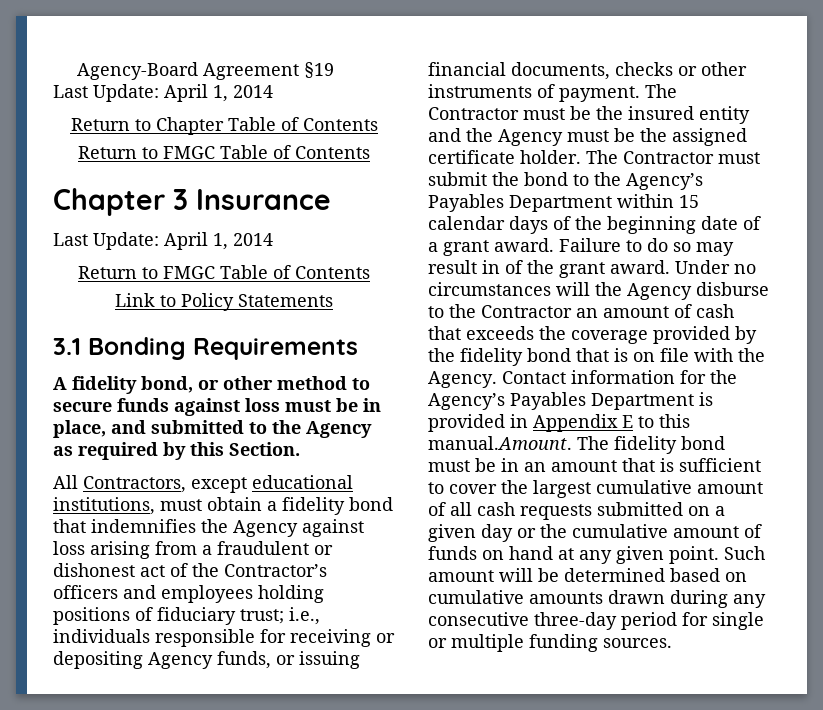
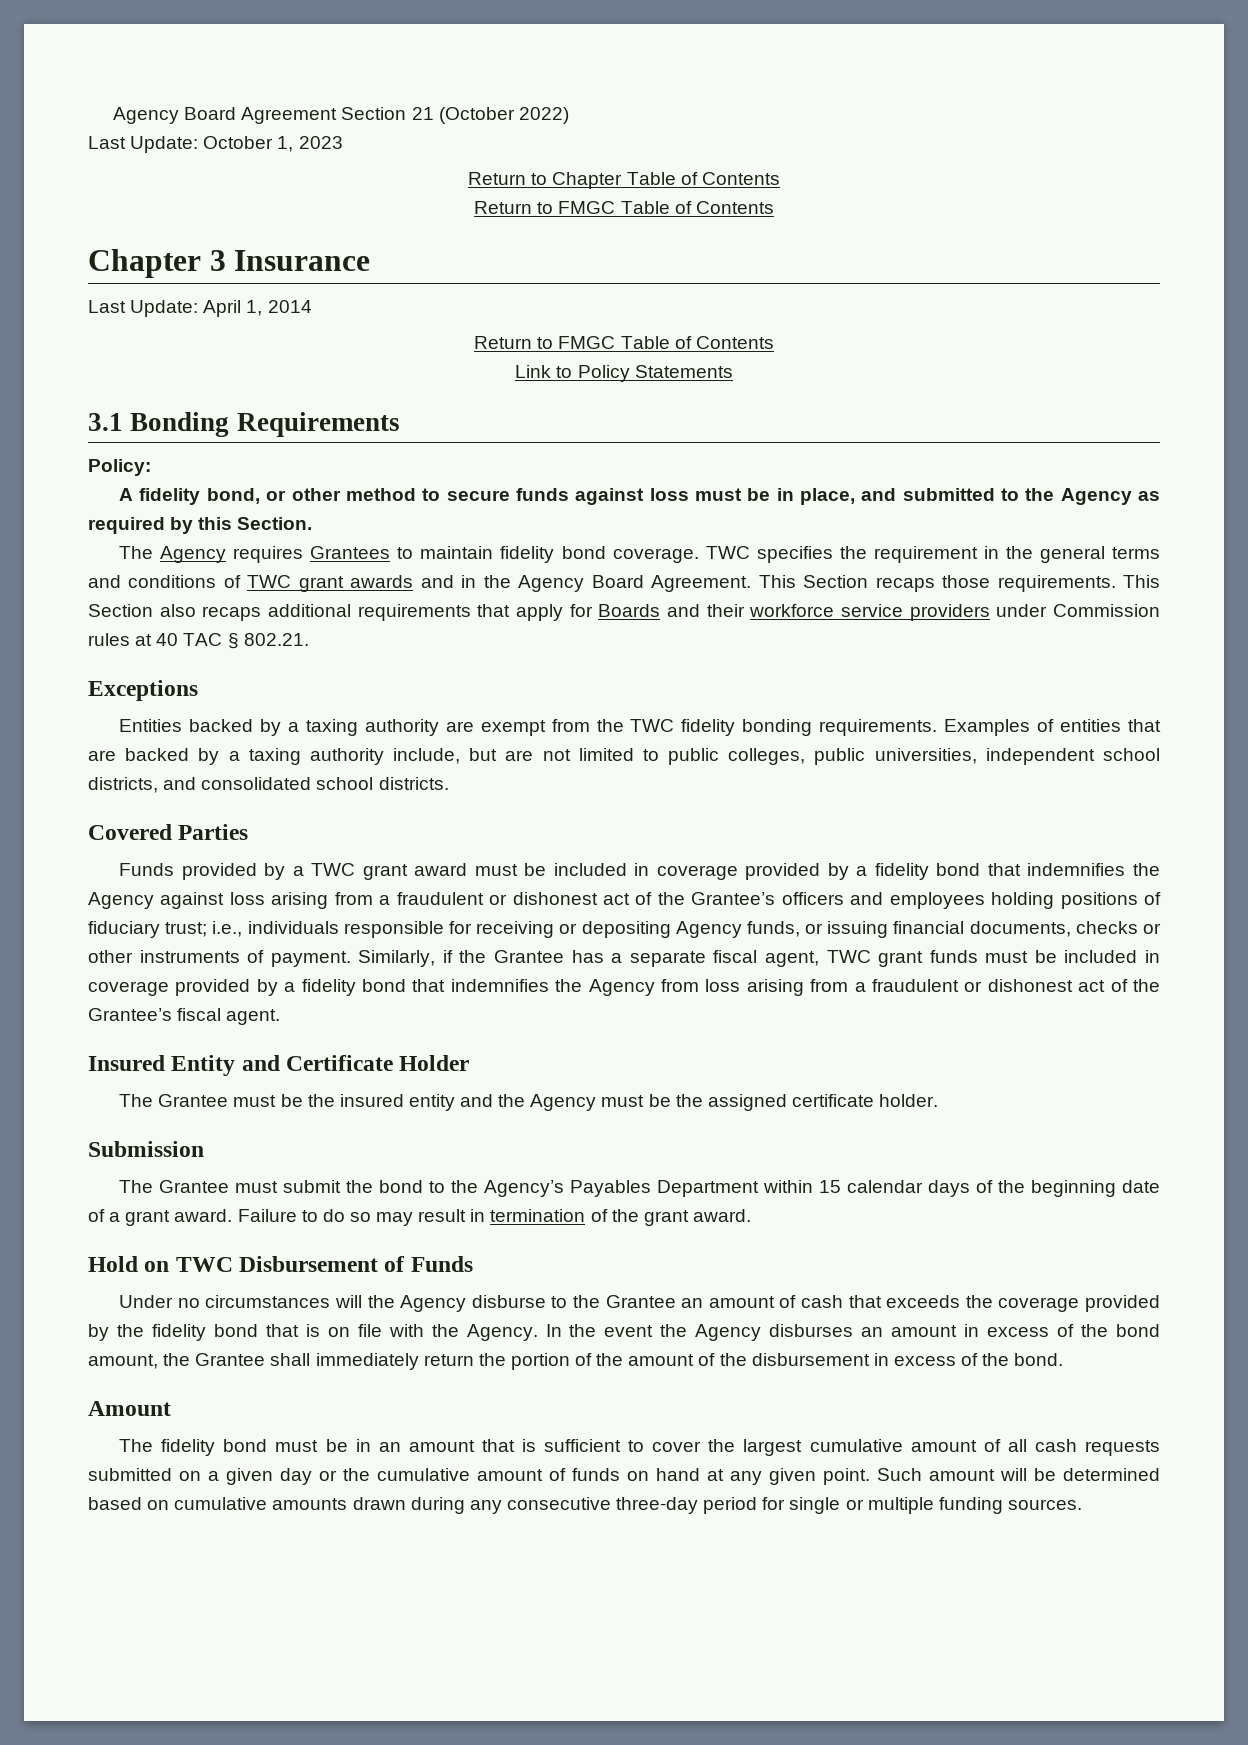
- Agency-Board Agreement §19
- Last Update: April 1, 2014
+ Agency Board Agreement Section 21 (October 2022)
+ Last Update: October 1, 2023
+ Policy:
- All Contractors, except educational institutions, must obtain a fidelity bond that indemnifies the Agency against loss arising from a fraudulent or dishonest act of the Contractor’s officers and employees holding positions of fiduciary trust; i.e., individuals responsible for receiving or depositing Agency funds, or issuing financial documents, checks or other instruments of payment.
+ The Agency requires Grantees to maintain fidelity bond coverage. TWC specifies the requirement in the general terms and conditions of TWC grant awards and in the Agency Board Agreement. This Section recaps those requirements. This Section also recaps additional requirements that apply for Boards and their workforce service providers under Commission rules at 40 TAC § 802.21.
+ Exceptions
+ Entities backed by a taxing authority are exempt from the TWC fidelity bonding requirements. Examples of entities that are backed by a taxing authority include, but are not limited to public colleges, public universities, independent school districts, and consolidated school districts.
+ Covered Parties
+ Funds provided by a TWC grant award must be included in coverage provided by a fidelity bond that indemnifies the Agency against loss arising from a fraudulent or dishonest act of the Grantee’s officers and employees holding positions of fiduciary trust; i.e., individuals responsible for receiving or depositing Agency funds, or issuing financial documents, checks or other instruments of payment.
- The Contractor must be the insured entity and the Agency must be the assigned certificate holder. The Contractor must submit the bond to the Agency’s Payables Department within 15 calendar days of the beginning date of a grant award.
+ Similarly, if the Grantee has a separate fiscal agent, TWC grant funds must be included in coverage provided by a fidelity bond that indemnifies the Agency from loss arising from a fraudulent or dishonest act of the Grantee’s fiscal agent.
+ Insured Entity and Certificate Holder
+ The Grantee must be the insured entity and the Agency must be the assigned certificate holder.
+ Submission
+ The Grantee must submit the bond to the Agency’s Payables Department within 15 calendar days of the beginning date of a grant award.
- Failure to do so may result in of the grant award. Under no circumstances will the Agency disburse to the Contractor an amount of cash that exceeds the coverage provided by the fidelity bond that is on file with the Agency.
+ Failure to do so may result in termination of the grant award.
+ Hold on TWC Disbursement of Funds
+ Under no circumstances will the Agency disburse to the Grantee an amount of cash that exceeds the coverage provided by the fidelity bond that is on file with the Agency.
- Contact information for the Agency’s Payables Department is provided in Appendix E to this manual.Amount. The fidelity bond must be in an amount that is sufficient to cover the largest cumulative amount of all cash requests submitted on a given day or the cumulative amount of funds on hand at any given point.
+ In the event the Agency disburses an amount in excess of the bond amount, the Grantee shall immediately return the portion of the amount of the disbursement in excess of the bond.
+ Amount
+ The fidelity bond must be in an amount that is sufficient to cover the largest cumulative amount of all cash requests submitted on a given day or the cumulative amount of funds on hand at any given point.

